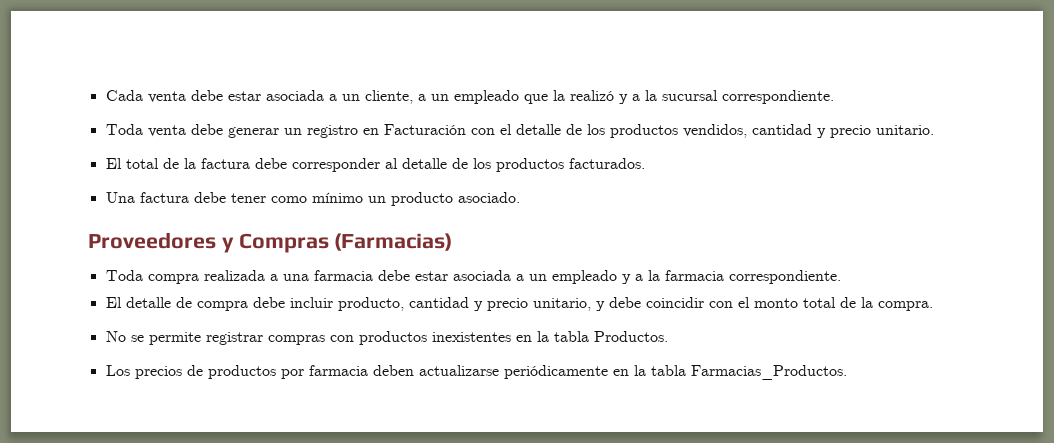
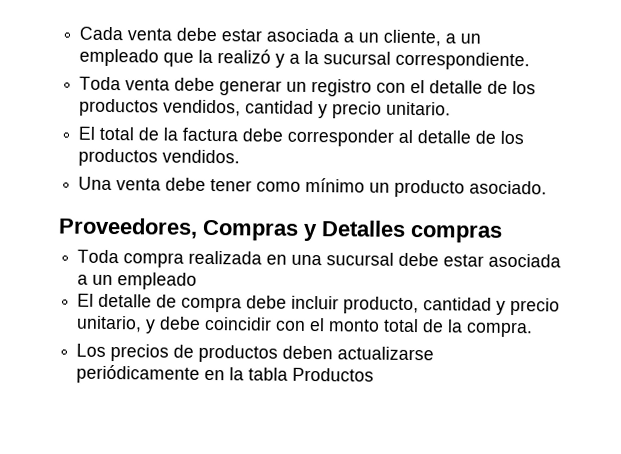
- Toda venta debe generar un registro en Facturación con el detalle de los productos vendidos, cantidad y precio unitario.
+ Toda venta debe generar un registro con el detalle de los productos vendidos, cantidad y precio unitario.
- El total de la factura debe corresponder al detalle de los productos facturados.
+ El total de la factura debe corresponder al detalle de los productos vendidos.
- Una factura debe tener como mínimo un producto asociado.
+ Una venta debe tener como mínimo un producto asociado.
- Proveedores y Compras (Farmacias)
+ Proveedores, Compras y Detalles compras
- Toda compra realizada a una farmacia debe estar asociada a un empleado y a la farmacia correspondiente.
+ Toda compra realizada en una sucursal debe estar asociada a un empleado
- No se permite registrar compras con productos inexistentes en la tabla Productos.
- Los precios de productos por farmacia deben actualizarse periódicamente en la tabla Farmacias_Productos.
+ Los precios de productos deben actualizarse periódicamente en la tabla Productos

